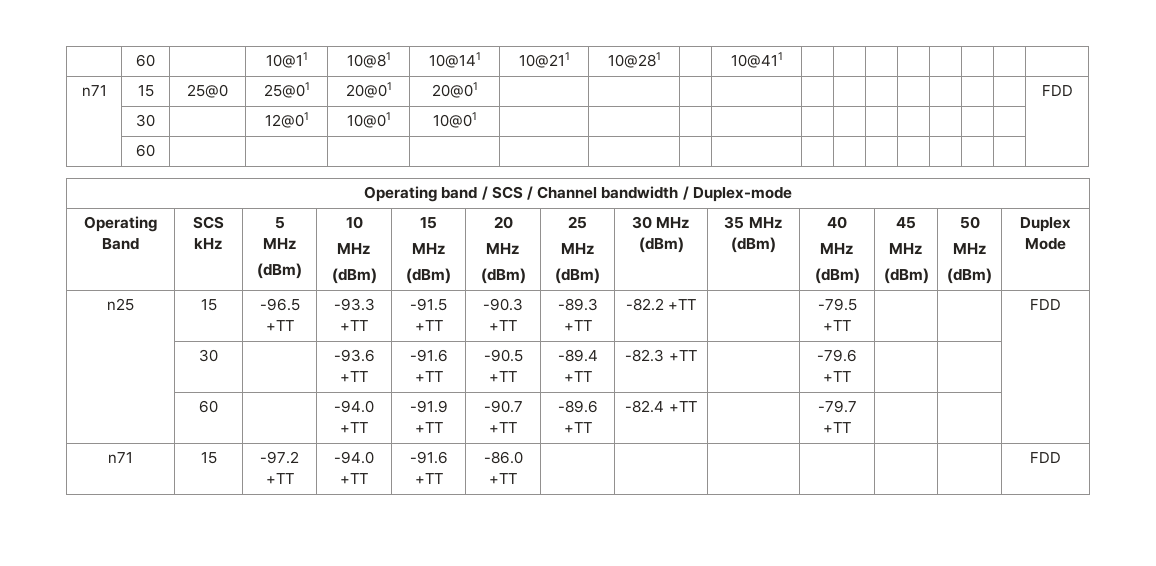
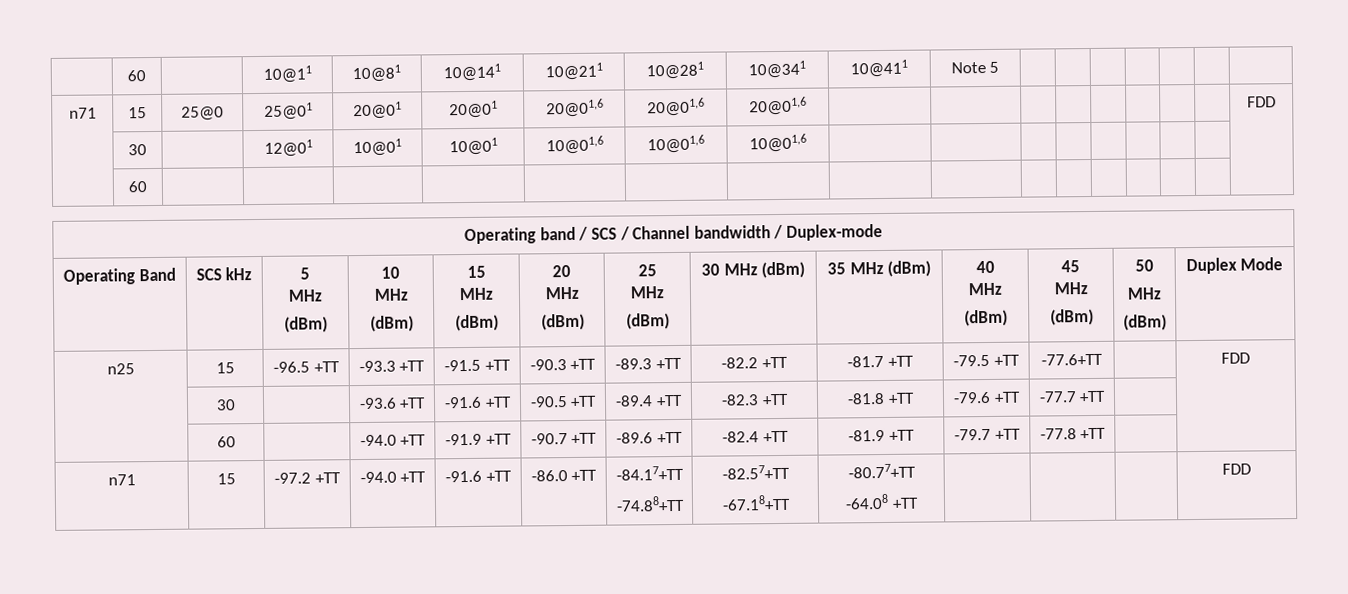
- | 60 | | 10@11 | 10@81 | 10@141 | 10@211 | 10@281 | | 10@411 | | | | | | | |
+ | 60 | | 10@11 | 10@81 | 10@141 | 10@211 | 10@281 | 10@341 | 10@411 | Note 5 | | | | | | |
- n71 | 15 | 25@0 | 25@01 | 20@01 | 20@01 | | | | | | | | | | | | FDD
+ n71 | 15 | 25@0 | 25@01 | 20@01 | 20@01 | 20@01,6 | 20@01,6 | 20@01,6 | | | | | | | | | FDD
- | 30 | | 12@01 | 10@01 | 10@01 | | | | | | | | | | | |
+ | 30 | | 12@01 | 10@01 | 10@01 | 10@01,6 | 10@01,6 | 10@01,6 | | | | | | | | |
- n25 | 15 | -96.5 +TT | -93.3 +TT | -91.5 +TT | -90.3 +TT | -89.3 +TT | -82.2 +TT | | -79.5 +TT | | | FDD
+ n25 | 15 | -96.5 +TT | -93.3 +TT | -91.5 +TT | -90.3 +TT | -89.3 +TT | -82.2 +TT | -81.7 +TT | -79.5 +TT | -77.6+TT | | FDD
- | 30 | | -93.6 +TT | -91.6 +TT | -90.5 +TT | -89.4 +TT | -82.3 +TT | | -79.6 +TT | | |
+ | 30 | | -93.6 +TT | -91.6 +TT | -90.5 +TT | -89.4 +TT | -82.3 +TT | -81.8 +TT | -79.6 +TT | -77.7 +TT | |
- | 60 | | -94.0 +TT | -91.9 +TT | -90.7 +TT | -89.6 +TT | -82.4 +TT | | -79.7 +TT | | |
+ | 60 | | -94.0 +TT | -91.9 +TT | -90.7 +TT | -89.6 +TT | -82.4 +TT | -81.9 +TT | -79.7 +TT | -77.8 +TT | |
- n71 | 15 | -97.2 +TT | -94.0 +TT | -91.6 +TT | -86.0 +TT | | | | | | | FDD
+ n71 | 15 | -97.2 +TT | -94.0 +TT | -91.6 +TT | -86.0 +TT | -84.17+TT
+ -74.88+TT | -82.57+TT
+ -67.18+TT | -80.77+TT
+ -64.08 +TT | | | | FDD

